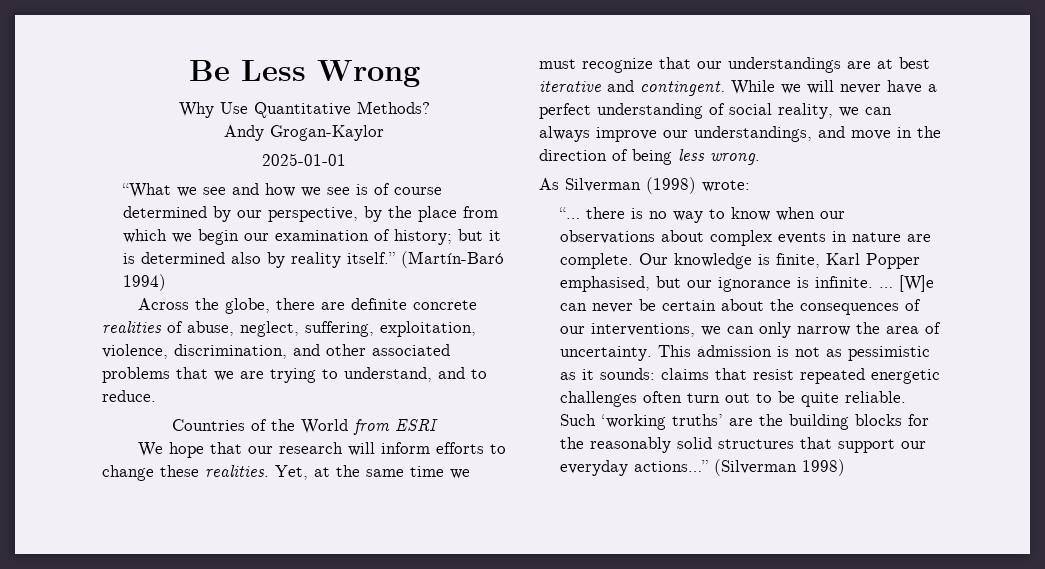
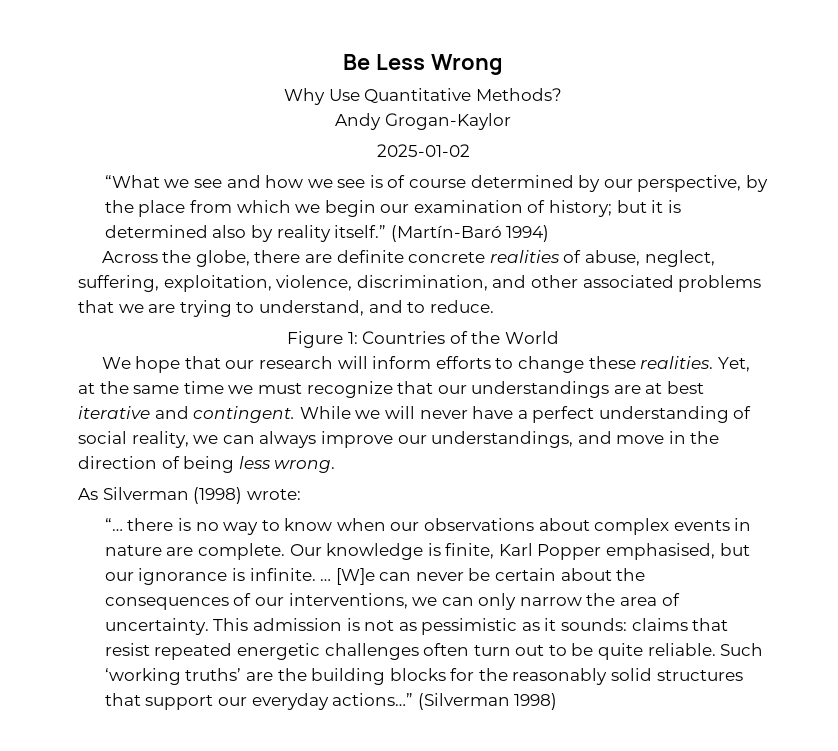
- 2025-01-01
+ 2025-01-02
- Countries of the World from ESRI
+ Figure 1: Countries of the World

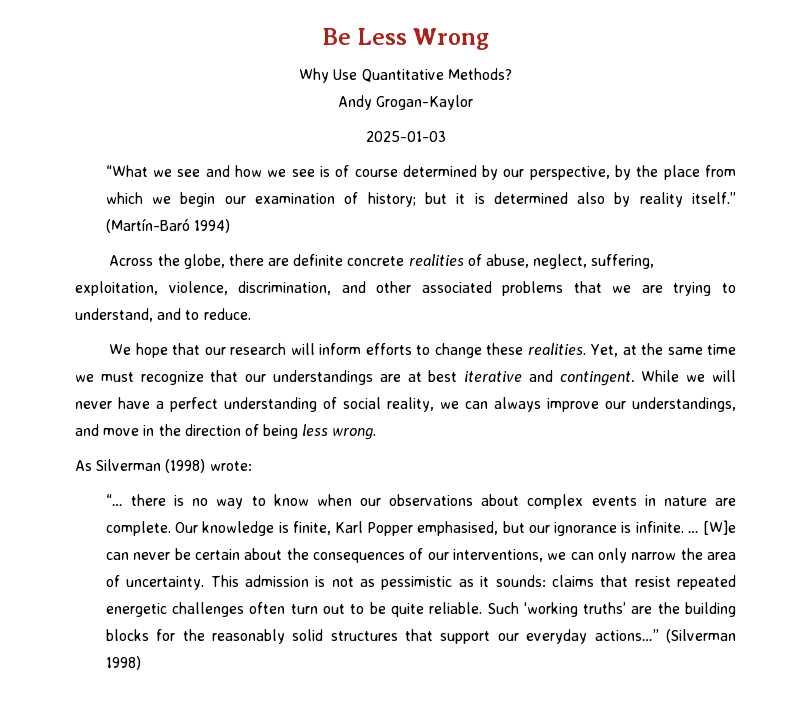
- 2025-01-02
+ 2025-01-03
- Figure 1: Countries of the World

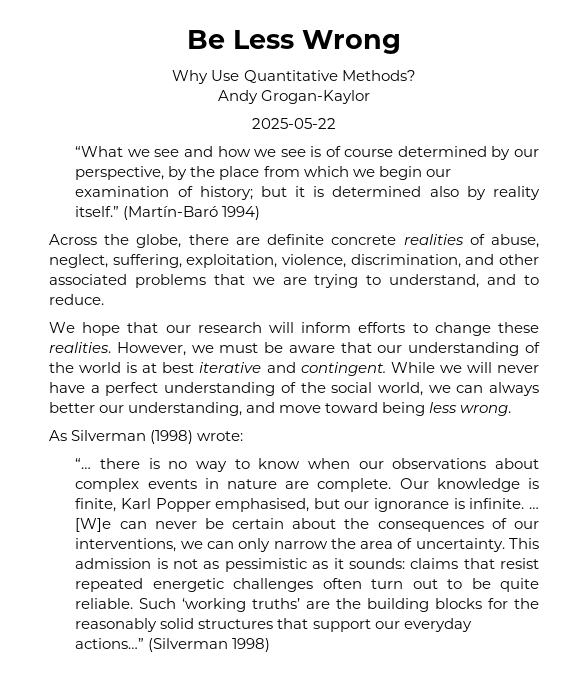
- 2025-01-03
+ 2025-05-22
- Yet, at the same time we must recognize that our understandings are at best iterative and contingent.
+ However, we must be aware that our understanding of the world is at best iterative and contingent.
- While we will never have a perfect understanding of social reality, we can always improve our understandings, and move in the direction of being less wrong.
+ While we will never have a perfect understanding of the social world, we can always better our understanding, and move toward being less wrong.

